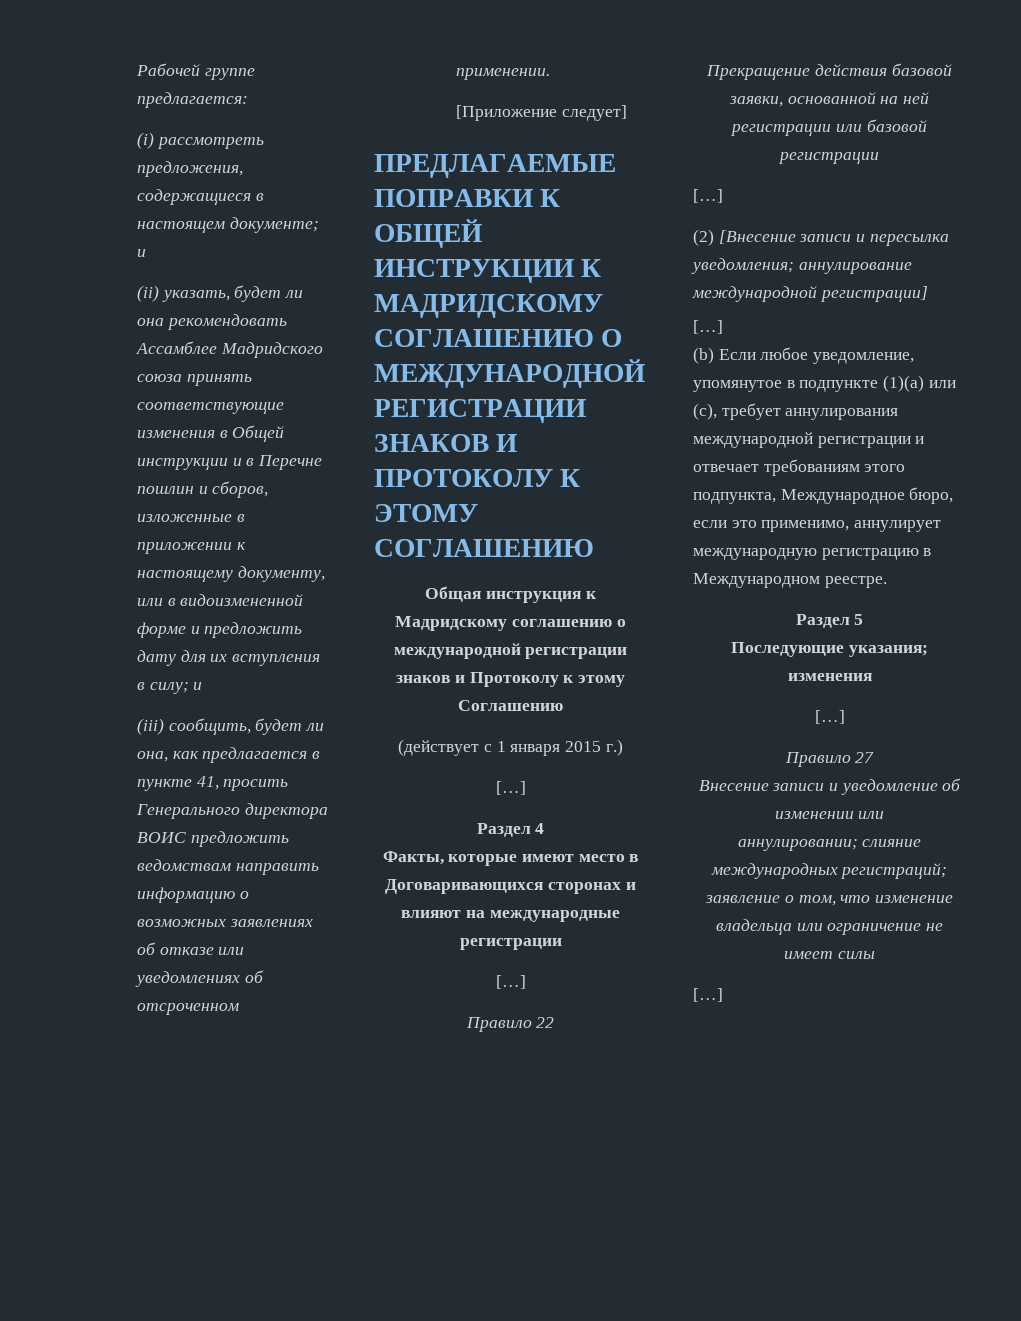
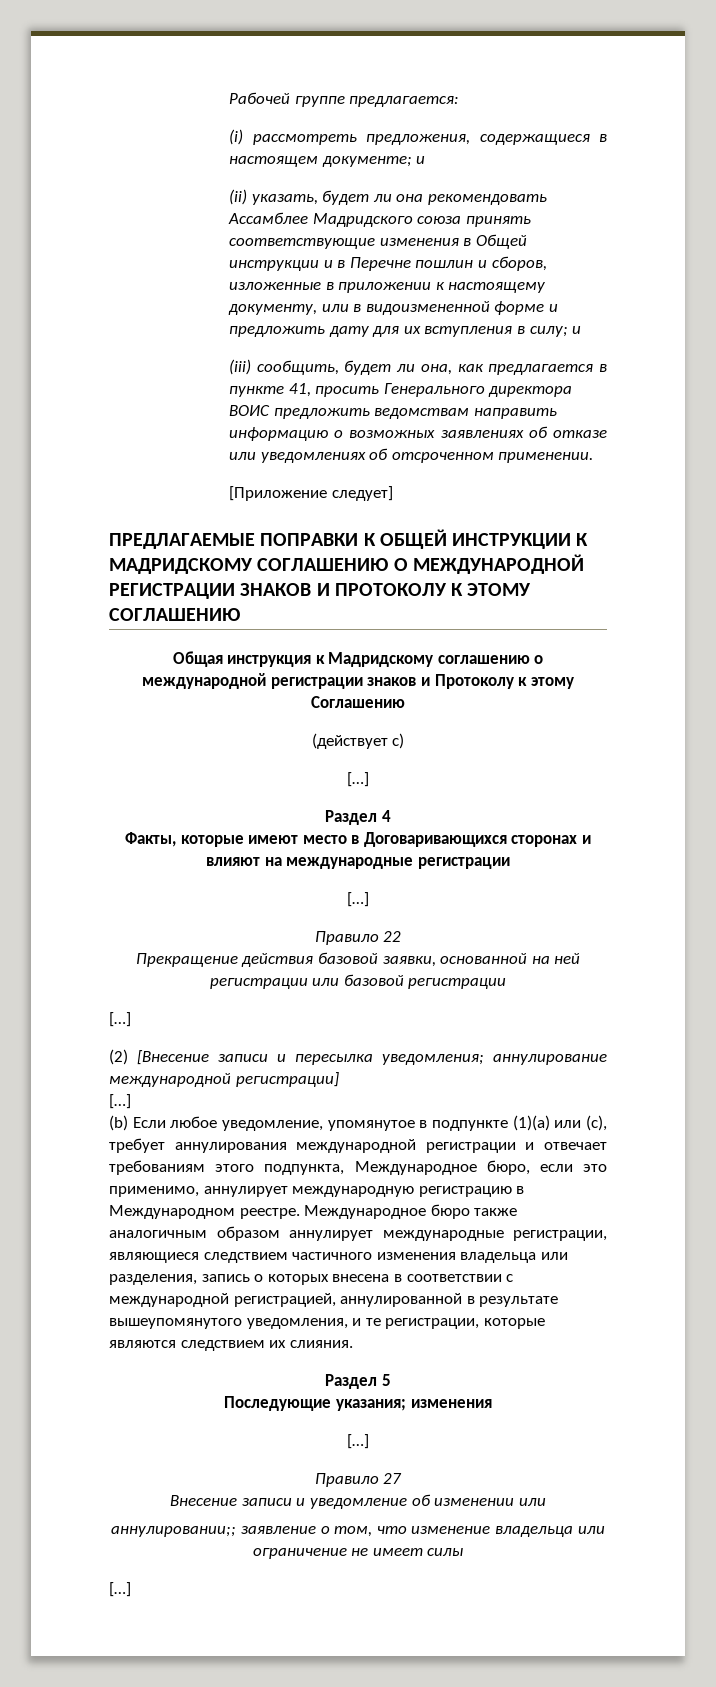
- (действует с 1 января 2015 г.)
+ (действует с)
+ Международное бюро также аналогичным образом аннулирует международные регистрации, являющиеся следствием частичного изменения владельца или разделения, запись о которых внесена в соответствии с международной регистрацией, аннулированной в результате вышеупомянутого уведомления, и те регистрации, которые являются следствием их слияния.
- аннулировании; слияние международных регистраций; заявление о том, что изменение владельца или ограничение не имеет силы
+ аннулировании;; заявление о том, что изменение владельца или ограничение не имеет силы

